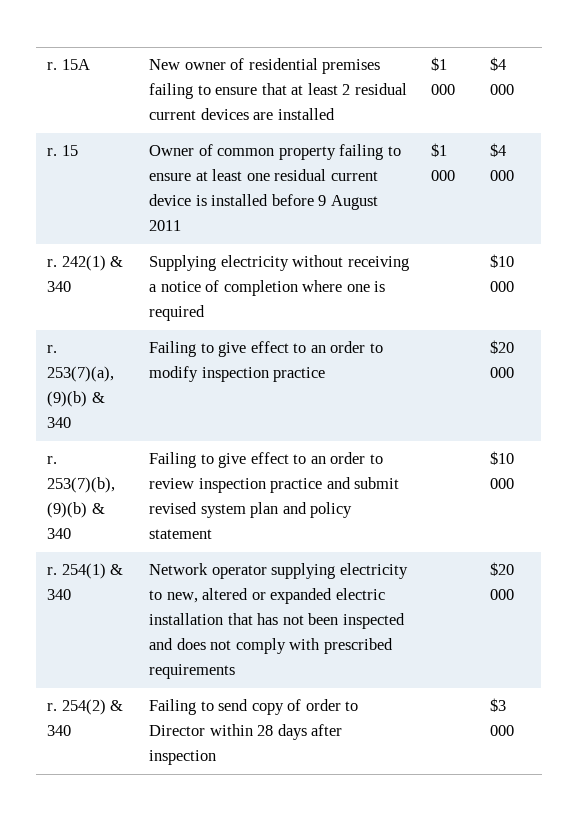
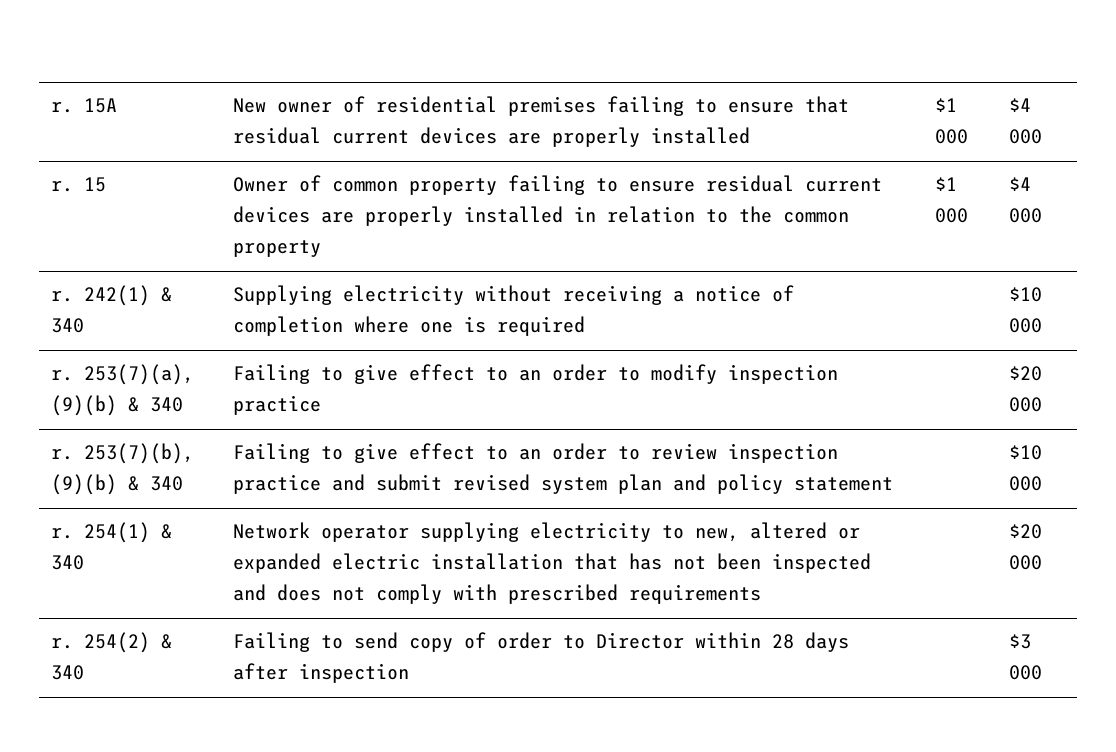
- r. 15A | New owner of residential premises failing to ensure that at least 2 residual current devices are installed | $1 000 | $4 000
+ r. 15A | New owner of residential premises failing to ensure that residual current devices are properly installed | $1 000 | $4 000
- r. 15 | Owner of common property failing to ensure at least one residual current device is installed before 9 August 2011 | $1 000 | $4 000
+ r. 15 | Owner of common property failing to ensure residual current devices are properly installed in relation to the common property | $1 000 | $4 000

